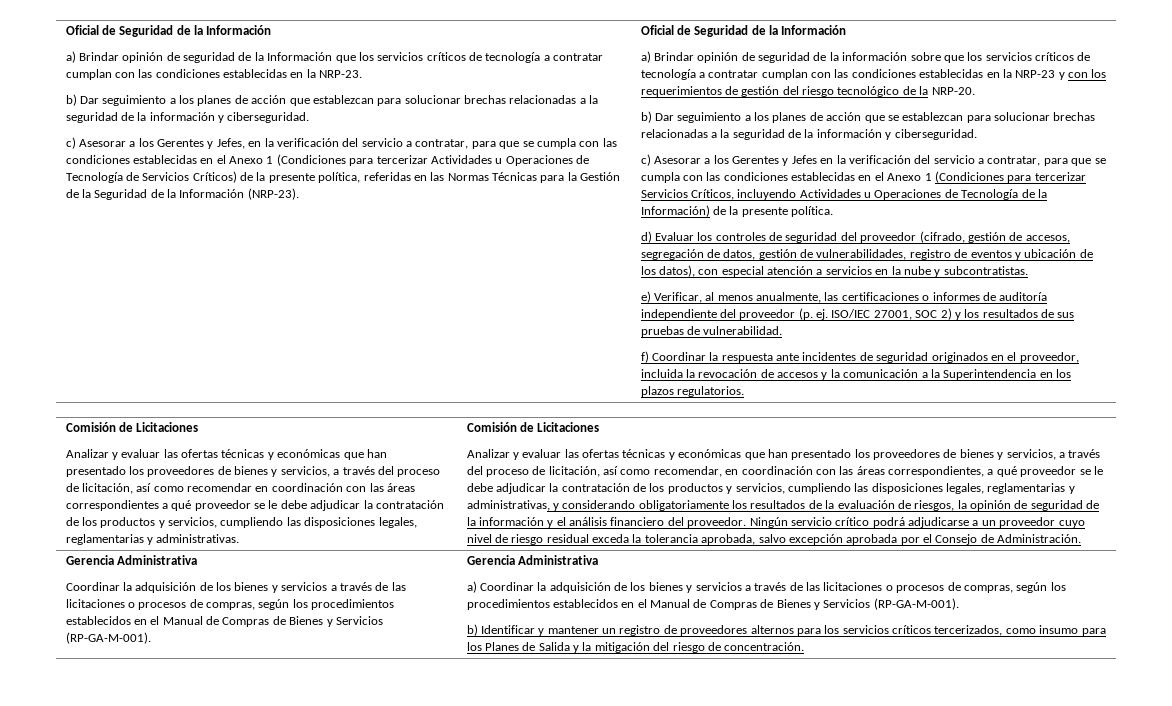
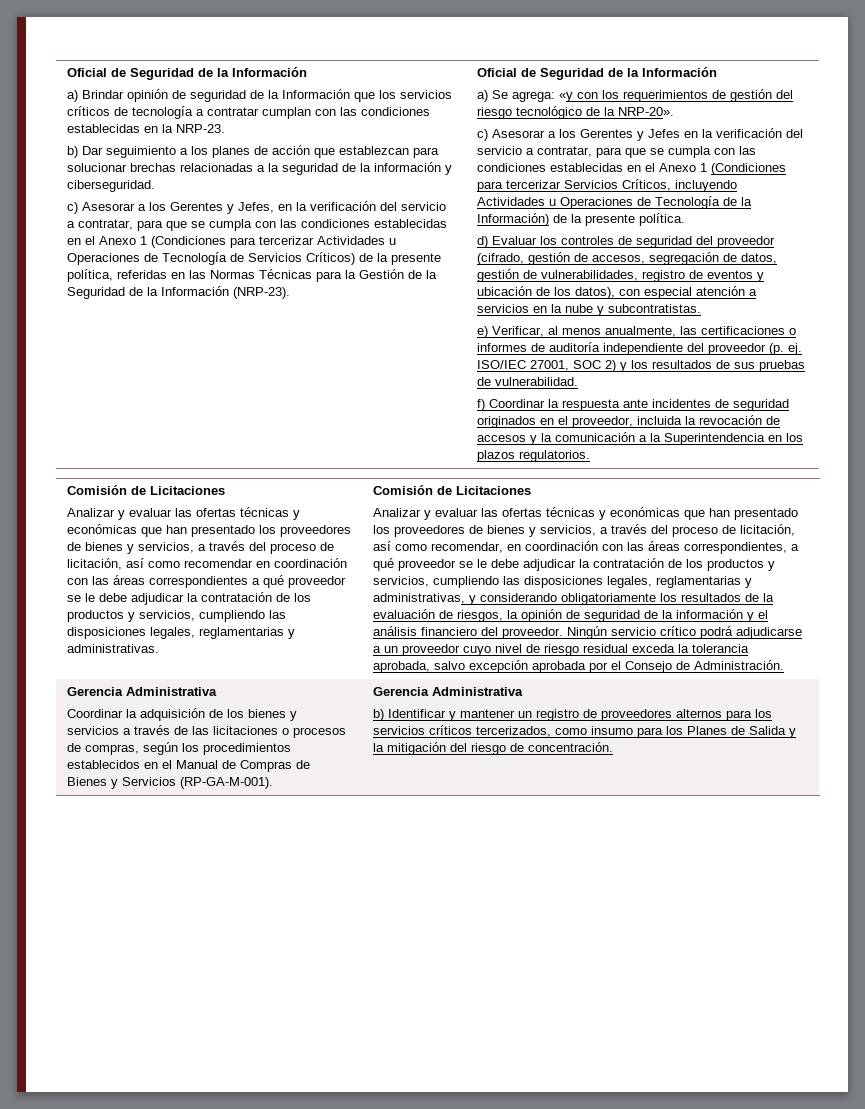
- a) Brindar opinión de seguridad de la información sobre que los servicios críticos de tecnología a contratar cumplan con las condiciones establecidas en la NRP-23 y con los requerimientos de gestión del riesgo tecnológico de la NRP-20.
- b) Dar seguimiento a los planes de acción que se establezcan para solucionar brechas relacionadas a la seguridad de la información y ciberseguridad.
+ a) Se agrega: «y con los requerimientos de gestión del riesgo tecnológico de la NRP-20».
- a) Coordinar la adquisición de los bienes y servicios a través de las licitaciones o procesos de compras, según los procedimientos establecidos en el Manual de Compras de Bienes y Servicios (RP-GA-M-001).

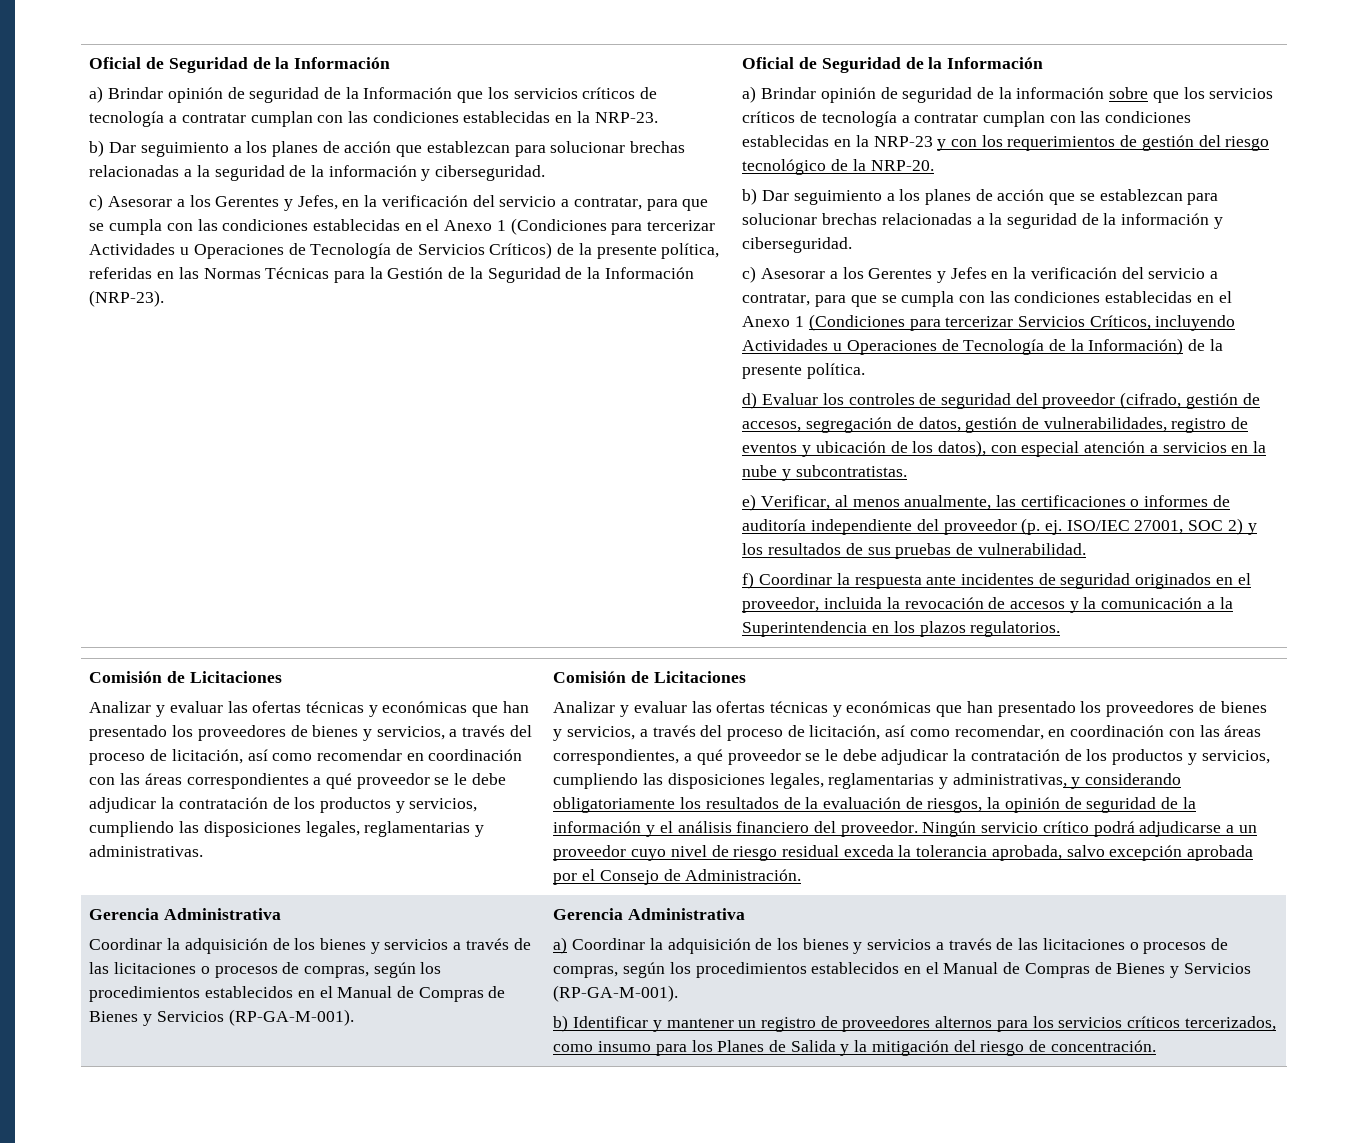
- a) Se agrega: «y con los requerimientos de gestión del riesgo tecnológico de la NRP-20».
+ a) Brindar opinión de seguridad de la información sobre que los servicios críticos de tecnología a contratar cumplan con las condiciones establecidas en la NRP-23 y con los requerimientos de gestión del riesgo tecnológico de la NRP-20.
+ b) Dar seguimiento a los planes de acción que se establezcan para solucionar brechas relacionadas a la seguridad de la información y ciberseguridad.
+ a) Coordinar la adquisición de los bienes y servicios a través de las licitaciones o procesos de compras, según los procedimientos establecidos en el Manual de Compras de Bienes y Servicios (RP-GA-M-001).

